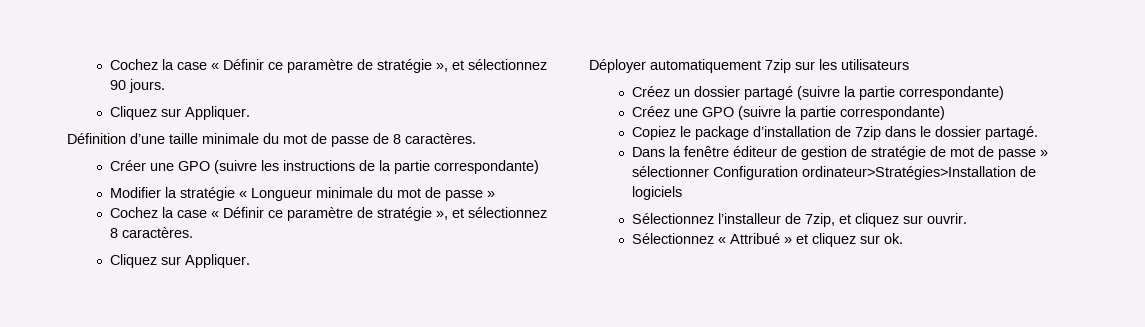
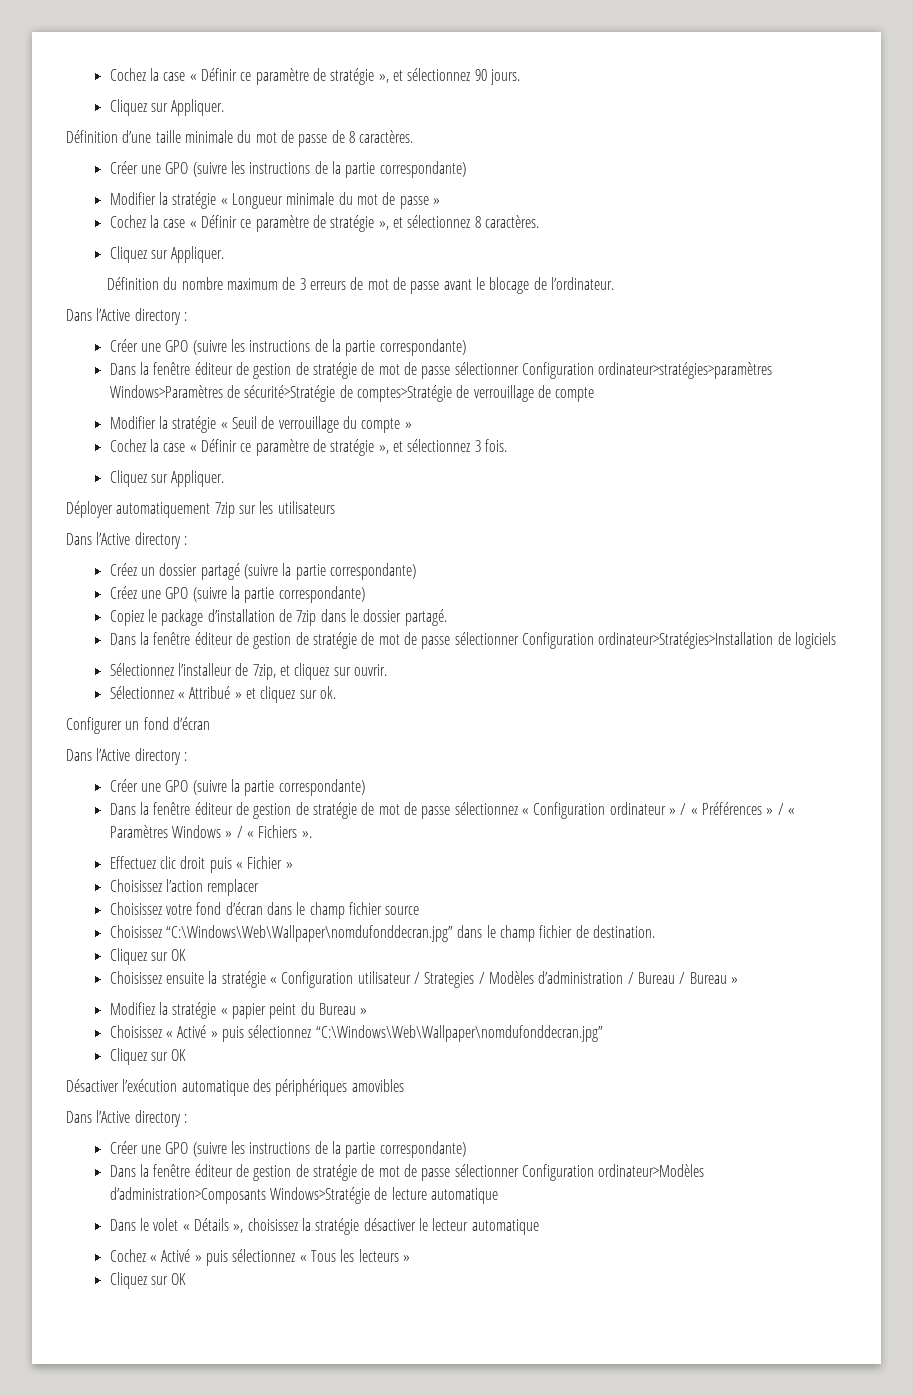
+ Définition du nombre maximum de 3 erreurs de mot de passe avant le blocage de l’ordinateur.
+ Dans l’Active directory :
+ Créer une GPO (suivre les instructions de la partie correspondante)
+ Dans la fenêtre éditeur de gestion de stratégie de mot de passe sélectionner Configuration ordinateur>stratégies>paramètres Windows>Paramètres de sécurité>Stratégie de comptes>Stratégie de verrouillage de compte
+ Modifier la stratégie « Seuil de verrouillage du compte »
+ Cochez la case « Définir ce paramètre de stratégie », et sélectionnez 3 fois.
+ Cliquez sur Appliquer.
  Déployer automatiquement 7zip sur les utilisateurs
+ Dans l’Active directory :
- Dans la fenêtre éditeur de gestion de stratégie de mot de passe » sélectionner Configuration ordinateur>Stratégies>Installation de logiciels
+ Dans la fenêtre éditeur de gestion de stratégie de mot de passe sélectionner Configuration ordinateur>Stratégies>Installation de logiciels
+ Configurer un fond d’écran
+ Dans l’Active directory :
+ Créer une GPO (suivre la partie correspondante)
+ Dans la fenêtre éditeur de gestion de stratégie de mot de passe sélectionnez « Configuration ordinateur » / « Préférences » / « Paramètres Windows » / « Fichiers ».
+ Effectuez clic droit puis « Fichier »
+ Choisissez l’action remplacer
+ Choisissez votre fond d’écran dans le champ fichier source
+ Choisissez “C:\Windows\Web\Wallpaper\nomdufonddecran.jpg” dans le champ fichier de destination.
+ Cliquez sur OK
+ Choisissez ensuite la stratégie « Configuration utilisateur / Strategies / Modèles d’administration / Bureau / Bureau »
+ Modifiez la stratégie « papier peint du Bureau »
+ Choisissez « Activé » puis sélectionnez “C:\Windows\Web\Wallpaper\nomdufonddecran.jpg”
+ Cliquez sur OK
+ Désactiver l’exécution automatique des périphériques amovibles
+ Dans l’Active directory :
+ Créer une GPO (suivre les instructions de la partie correspondante)
+ Dans la fenêtre éditeur de gestion de stratégie de mot de passe sélectionner Configuration ordinateur>Modèles d’administration>Composants Windows>Stratégie de lecture automatique
+ Dans le volet « Détails », choisissez la stratégie désactiver le lecteur automatique
+ Cochez « Activé » puis sélectionnez « Tous les lecteurs »
+ Cliquez sur OK

